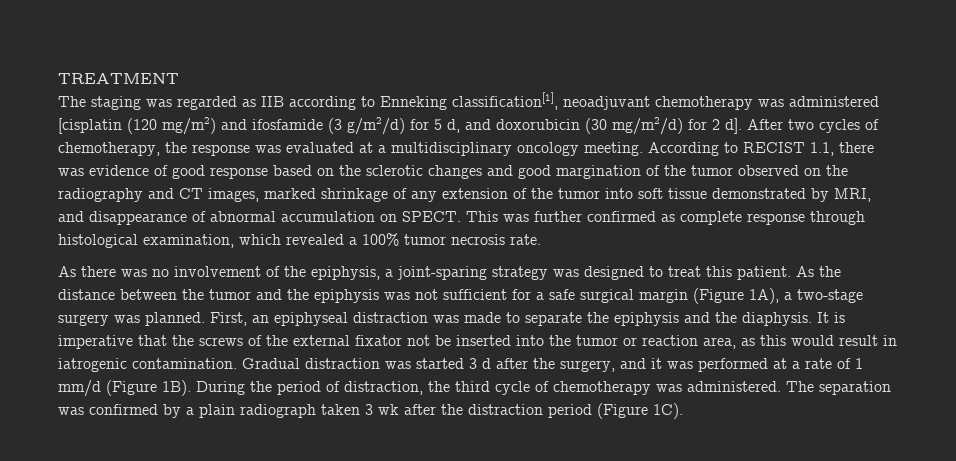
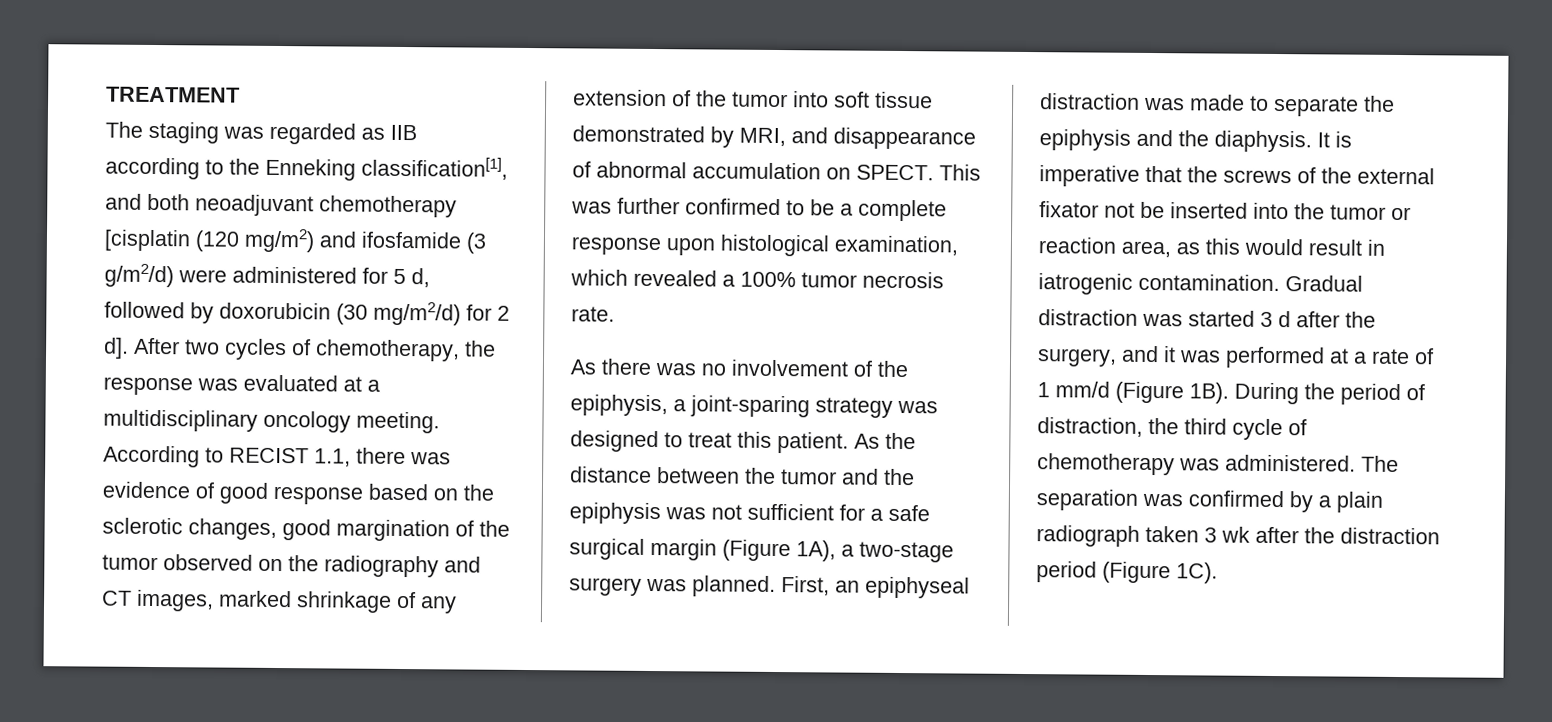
- The staging was regarded as IIB according to Enneking classification[1], neoadjuvant chemotherapy was administered [cisplatin (120 mg/m2) and ifosfamide (3 g/m2/d) for 5 d, and doxorubicin (30 mg/m2/d) for 2 d].
+ The staging was regarded as IIB according to the Enneking classification[1], and both neoadjuvant chemotherapy [cisplatin (120 mg/m2) and ifosfamide (3 g/m2/d) were administered for 5 d, followed by doxorubicin (30 mg/m2/d) for 2 d].
- According to RECIST 1.1, there was evidence of good response based on the sclerotic changes and good margination of the tumor observed on the radiography and CT images, marked shrinkage of any extension of the tumor into soft tissue demonstrated by MRI, and disappearance of abnormal accumulation on SPECT.
+ According to RECIST 1.1, there was evidence of good response based on the sclerotic changes, good margination of the tumor observed on the radiography and CT images, marked shrinkage of any extension of the tumor into soft tissue demonstrated by MRI, and disappearance of abnormal accumulation on SPECT.
- This was further confirmed as complete response through histological examination, which revealed a 100% tumor necrosis rate.
+ This was further confirmed to be a complete response upon histological examination, which revealed a 100% tumor necrosis rate.

